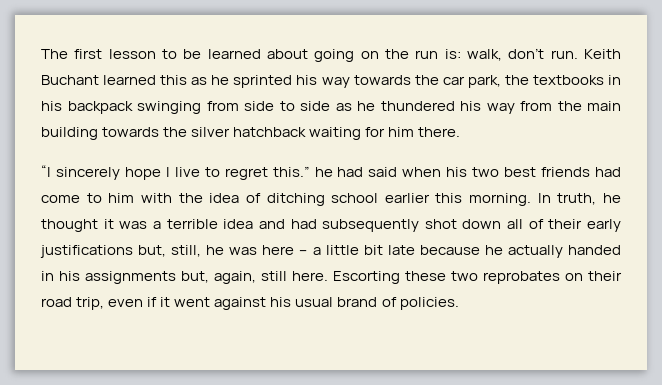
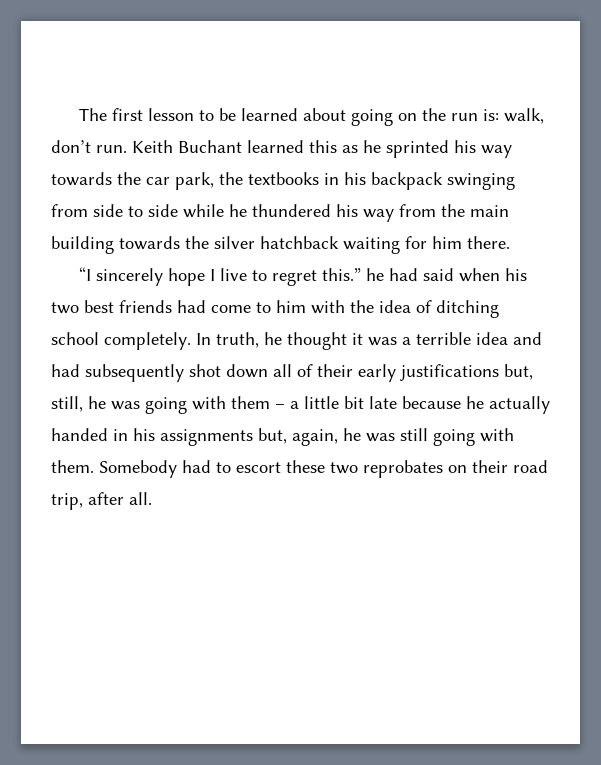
- Keith Buchant learned this as he sprinted his way towards the car park, the textbooks in his backpack swinging from side to side as he thundered his way from the main building towards the silver hatchback waiting for him there.
+ Keith Buchant learned this as he sprinted his way towards the car park, the textbooks in his backpack swinging from side to side while he thundered his way from the main building towards the silver hatchback waiting for him there.
- “I sincerely hope I live to regret this.” he had said when his two best friends had come to him with the idea of ditching school earlier this morning.
+ “I sincerely hope I live to regret this.” he had said when his two best friends had come to him with the idea of ditching school completely.
- In truth, he thought it was a terrible idea and had subsequently shot down all of their early justifications but, still, he was here – a little bit late because he actually handed in his assignments but, again, still here. Escorting these two reprobates on their road trip, even if it went against his usual brand of policies.
+ In truth, he thought it was a terrible idea and had subsequently shot down all of their early justifications but, still, he was going with them – a little bit late because he actually handed in his assignments but, again, he was still going with them. Somebody had to escort these two reprobates on their road trip, after all.

